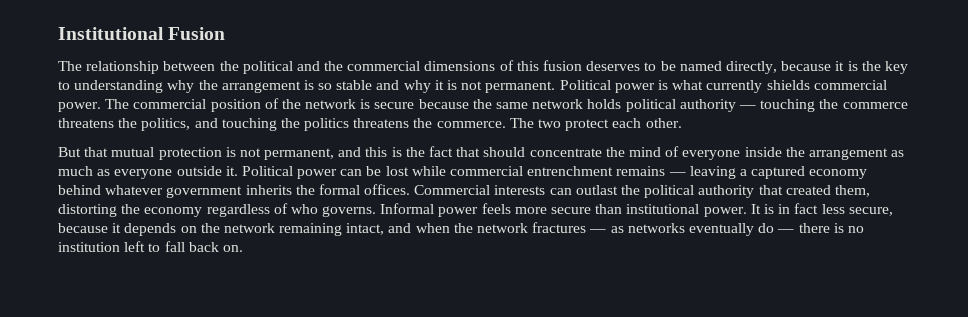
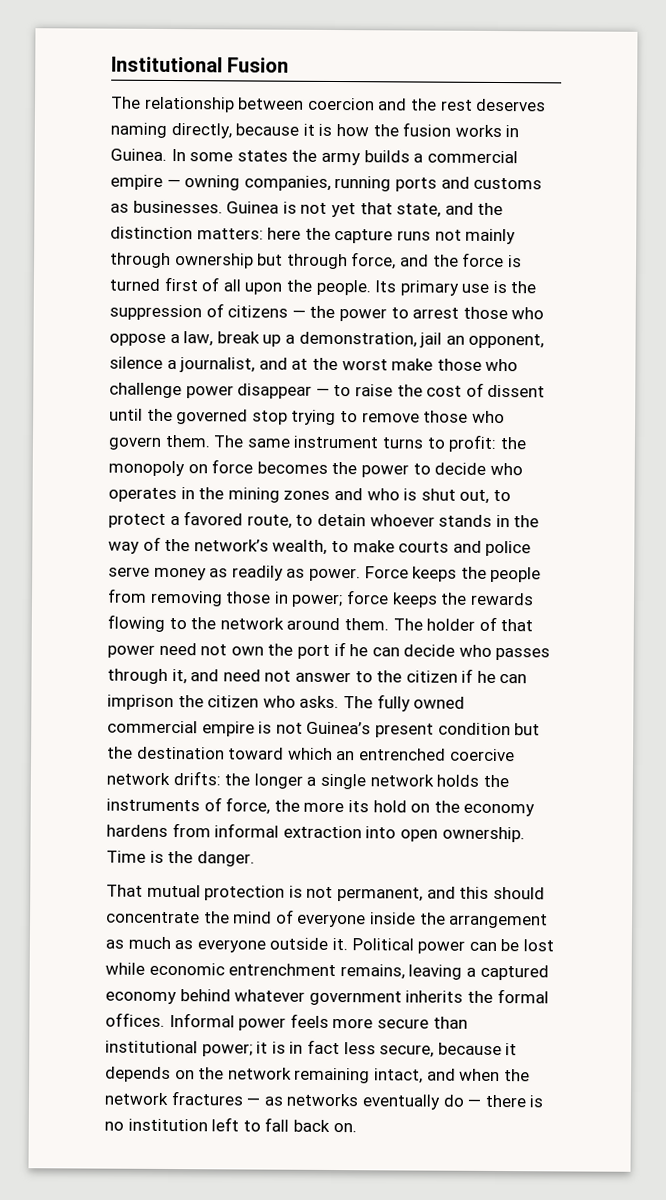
- The relationship between the political and the commercial dimensions of this fusion deserves to be named directly, because it is the key to understanding why the arrangement is so stable and why it is not permanent. Political power is what currently shields commercial power. The commercial position of the network is secure because the same network holds political authority — touching the commerce threatens the politics, and touching the politics threatens the commerce. The two protect each other.
- But that mutual protection is not permanent, and this is the fact that should concentrate the mind of everyone inside the arrangement as much as everyone outside it.
+ The relationship between coercion and the rest deserves naming directly, because it is how the fusion works in Guinea. In some states the army builds a commercial empire — owning companies, running ports and customs as businesses. Guinea is not yet that state, and the distinction matters: here the capture runs not mainly through ownership but through force, and the force is turned first of all upon the people. Its primary use is the suppression of citizens — the power to arrest those who oppose a law, break up a demonstration, jail an opponent, silence a journalist, and at the worst make those who challenge power disappear — to raise the cost of dissent until the governed stop trying to remove those who govern them. The same instrument turns to profit: the monopoly on force becomes the power to decide who operates in the mining zones and who is shut out, to protect a favored route, to detain whoever stands in the way of the network’s wealth, to make courts and police serve money as readily as power. Force keeps the people from removing those in power; force keeps the rewards flowing to the network around them. The holder of that power need not own the port if he can decide who passes through it, and need not answer to the citizen if he can imprison the citizen who asks. The fully owned commercial empire is not Guinea’s present condition but the destination toward which an entrenched coercive network drifts: the longer a single network holds the instruments of force, the more its hold on the economy hardens from informal extraction into open ownership. Time is the danger.
+ That mutual protection is not permanent, and this should concentrate the mind of everyone inside the arrangement as much as everyone outside it.
- Political power can be lost while commercial entrenchment remains — leaving a captured economy behind whatever government inherits the formal offices.
+ Political power can be lost while economic entrenchment remains, leaving a captured economy behind whatever government inherits the formal offices.
- Commercial interests can outlast the political authority that created them, distorting the economy regardless of who governs.
- Informal power feels more secure than institutional power. It is in fact less secure, because it depends on the network remaining intact, and when the network fractures — as networks eventually do — there is no institution left to fall back on.
+ Informal power feels more secure than institutional power; it is in fact less secure, because it depends on the network remaining intact, and when the network fractures — as networks eventually do — there is no institution left to fall back on.

